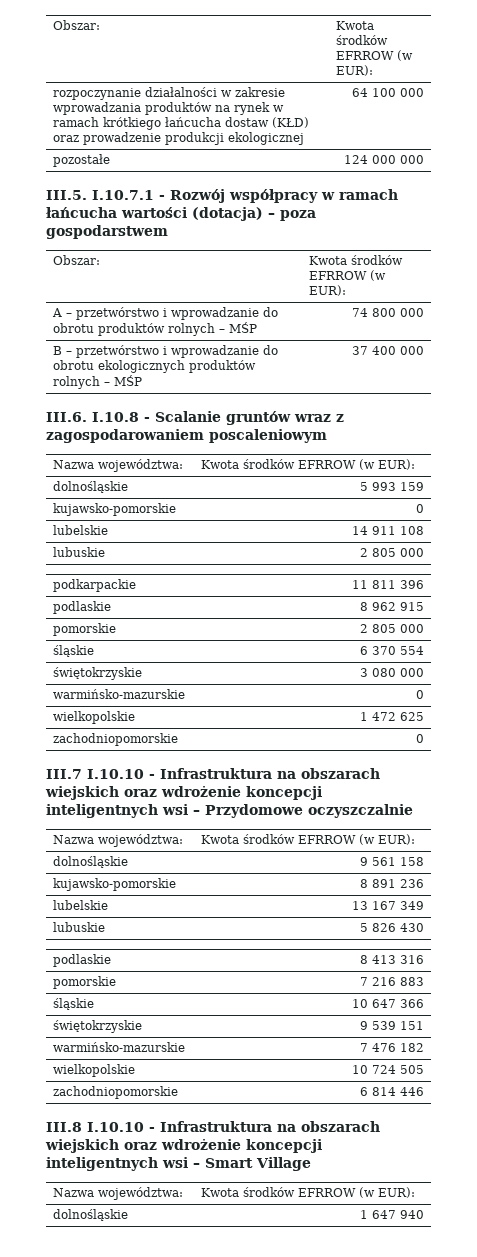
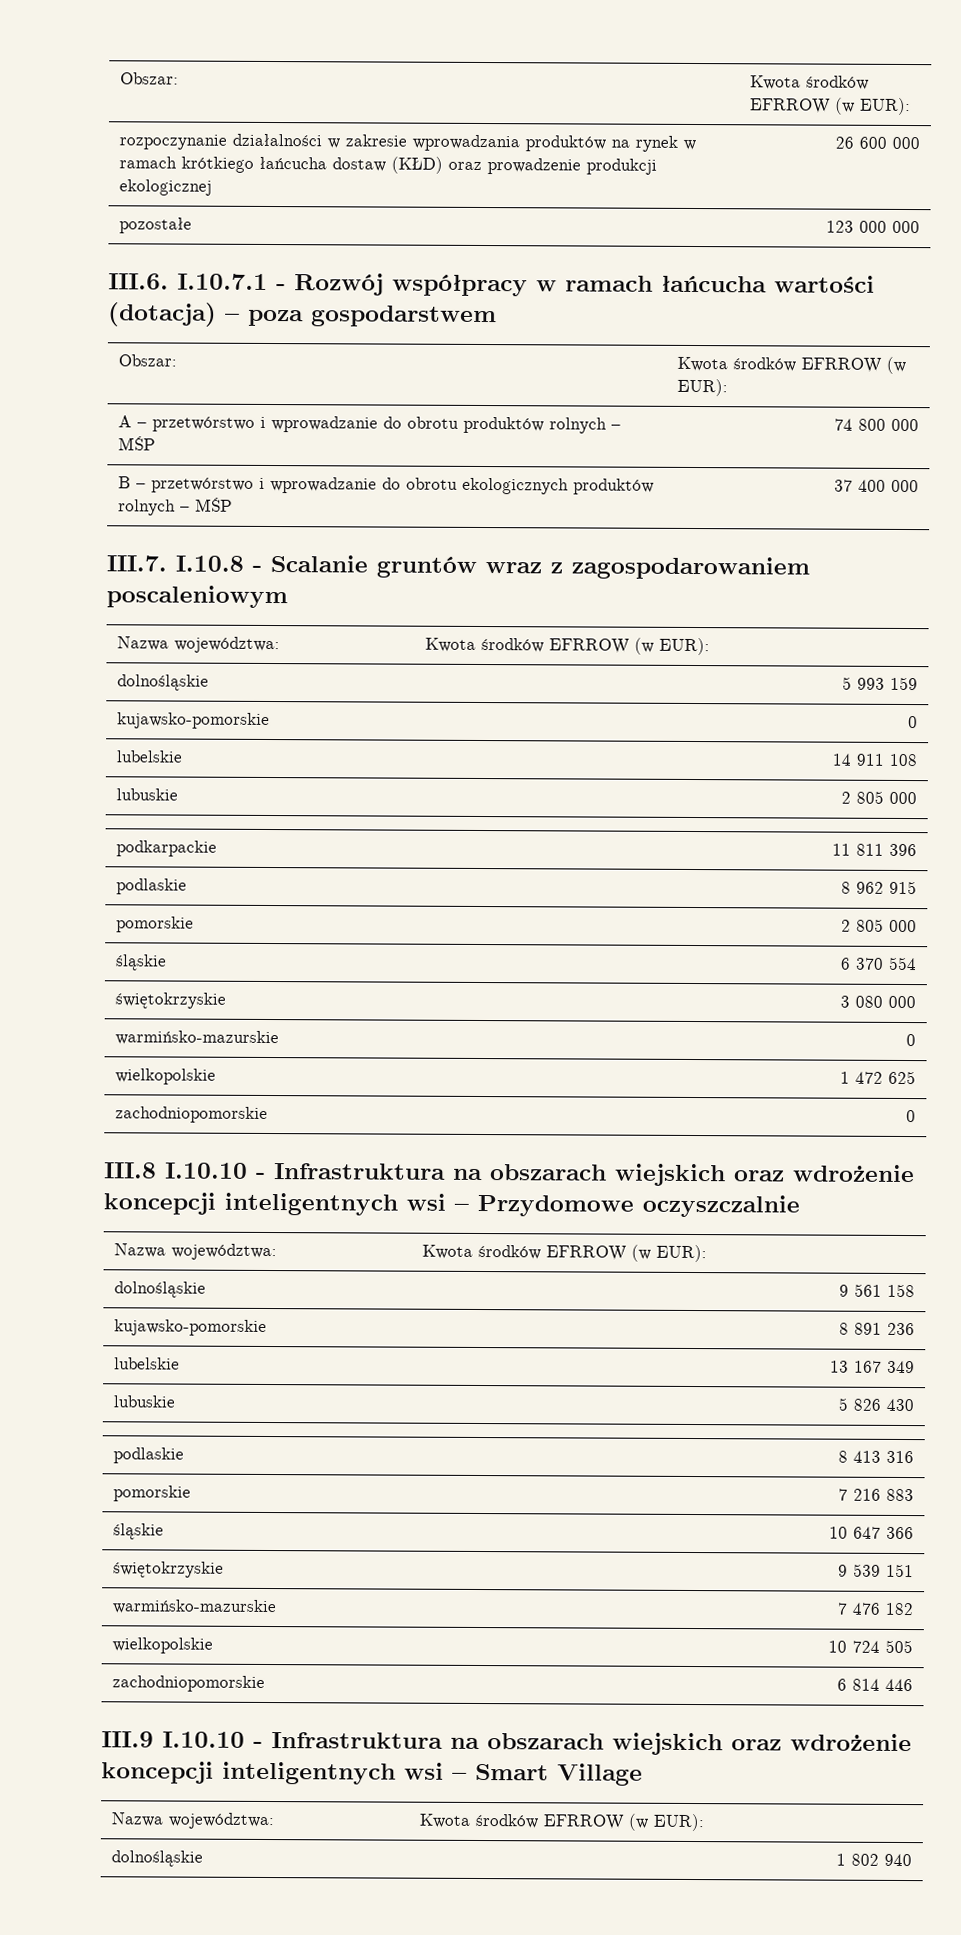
- rozpoczynanie działalności w zakresie wprowadzania produktów na rynek w ramach krótkiego łańcucha dostaw (KŁD) oraz prowadzenie produkcji ekologicznej | 64 100 000
+ rozpoczynanie działalności w zakresie wprowadzania produktów na rynek w ramach krótkiego łańcucha dostaw (KŁD) oraz prowadzenie produkcji ekologicznej | 26 600 000
- pozostałe | 124 000 000
+ pozostałe | 123 000 000
- III.5. I.10.7.1 - Rozwój współpracy w ramach łańcucha wartości (dotacja) – poza gospodarstwem
+ III.6. I.10.7.1 - Rozwój współpracy w ramach łańcucha wartości (dotacja) – poza gospodarstwem
- III.6. I.10.8 - Scalanie gruntów wraz z zagospodarowaniem poscaleniowym
+ III.7. I.10.8 - Scalanie gruntów wraz z zagospodarowaniem poscaleniowym
- III.7 I.10.10 - Infrastruktura na obszarach wiejskich oraz wdrożenie koncepcji inteligentnych wsi – Przydomowe oczyszczalnie
+ III.8 I.10.10 - Infrastruktura na obszarach wiejskich oraz wdrożenie koncepcji inteligentnych wsi – Przydomowe oczyszczalnie
- III.8 I.10.10 - Infrastruktura na obszarach wiejskich oraz wdrożenie koncepcji inteligentnych wsi – Smart Village
+ III.9 I.10.10 - Infrastruktura na obszarach wiejskich oraz wdrożenie koncepcji inteligentnych wsi – Smart Village
- dolnośląskie | 1 647 940
+ dolnośląskie | 1 802 940

